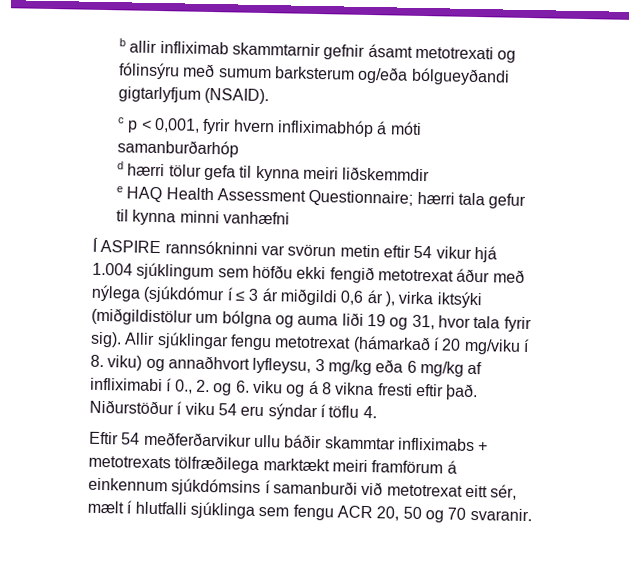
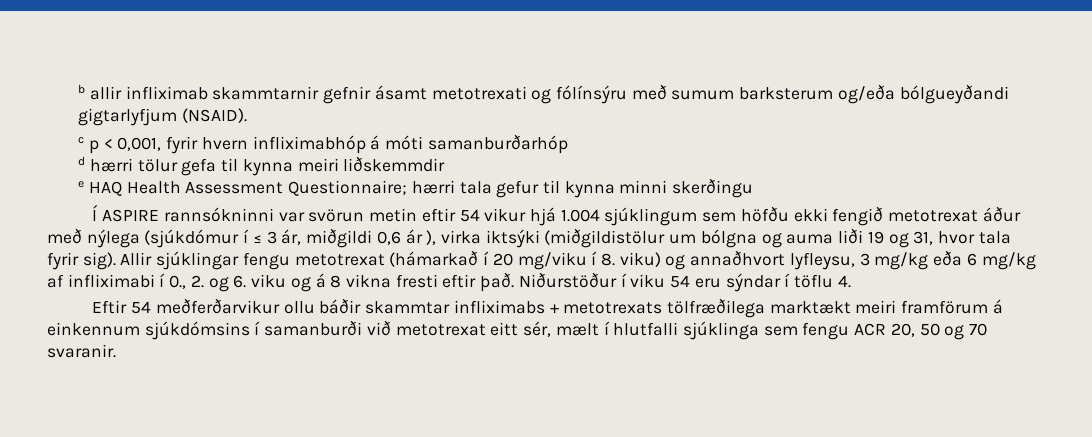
- b allir infliximab skammtarnir gefnir ásamt metotrexati og fólinsýru með sumum barksterum og/eða bólgueyðandi gigtarlyfjum (NSAID).
+ b allir infliximab skammtarnir gefnir ásamt metotrexati og fólínsýru með sumum barksterum og/eða bólgueyðandi gigtarlyfjum (NSAID).
- e HAQ Health Assessment Questionnaire; hærri tala gefur til kynna minni vanhæfni
+ e HAQ Health Assessment Questionnaire; hærri tala gefur til kynna minni skerðingu
- Í ASPIRE rannsókninni var svörun metin eftir 54 vikur hjá 1.004 sjúklingum sem höfðu ekki fengið metotrexat áður með nýlega (sjúkdómur í ≤ 3 ár miðgildi 0,6 ár ), virka iktsýki (miðgildistölur um bólgna og auma liði 19 og 31, hvor tala fyrir sig).
+ Í ASPIRE rannsókninni var svörun metin eftir 54 vikur hjá 1.004 sjúklingum sem höfðu ekki fengið metotrexat áður með nýlega (sjúkdómur í ≤ 3 ár, miðgildi 0,6 ár ), virka iktsýki (miðgildistölur um bólgna og auma liði 19 og 31, hvor tala fyrir sig).
- Eftir 54 meðferðarvikur ullu báðir skammtar infliximabs + metotrexats tölfræðilega marktækt meiri framförum á einkennum sjúkdómsins í samanburði við metotrexat eitt sér, mælt í hlutfalli sjúklinga sem fengu ACR 20, 50 og 70 svaranir.
+ Eftir 54 meðferðarvikur ollu báðir skammtar infliximabs + metotrexats tölfræðilega marktækt meiri framförum á einkennum sjúkdómsins í samanburði við metotrexat eitt sér, mælt í hlutfalli sjúklinga sem fengu ACR 20, 50 og 70 svaranir.

